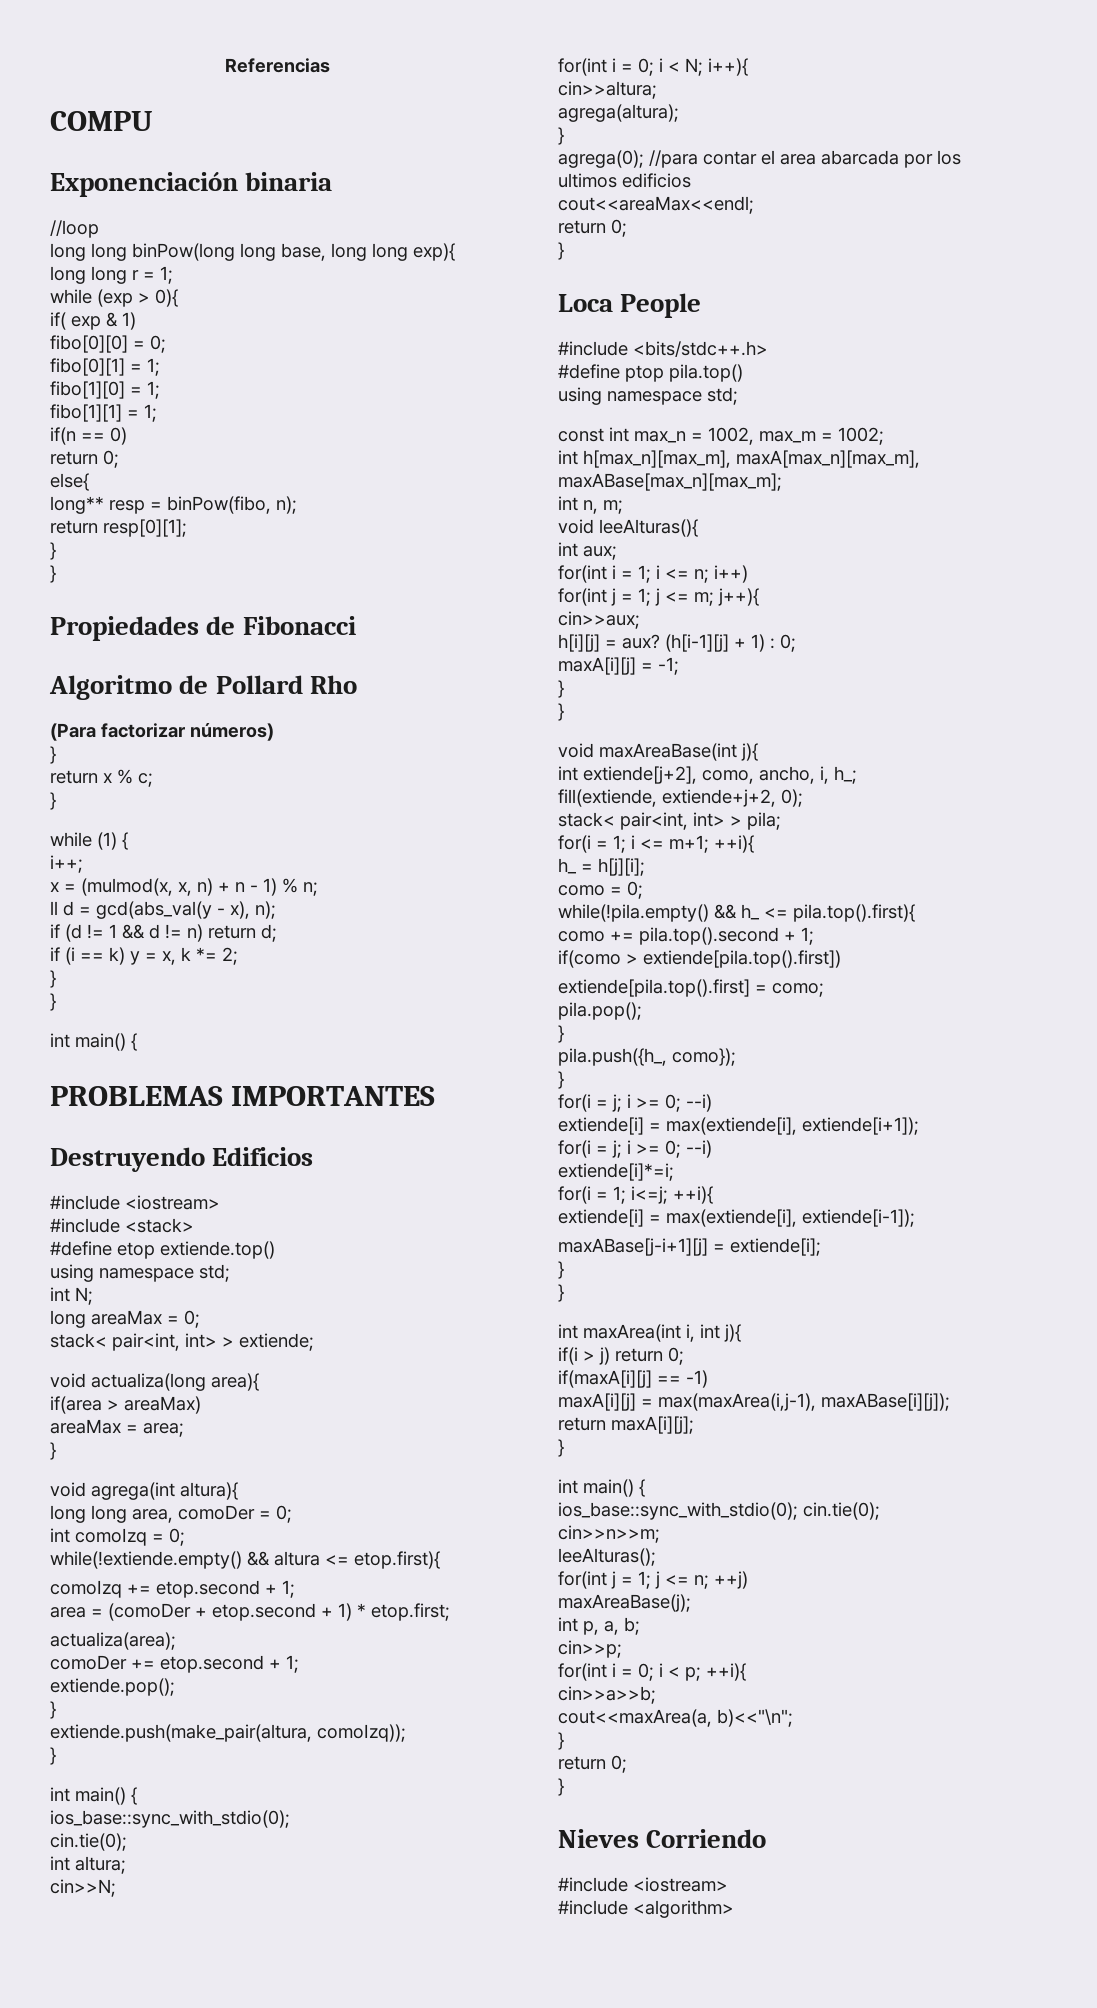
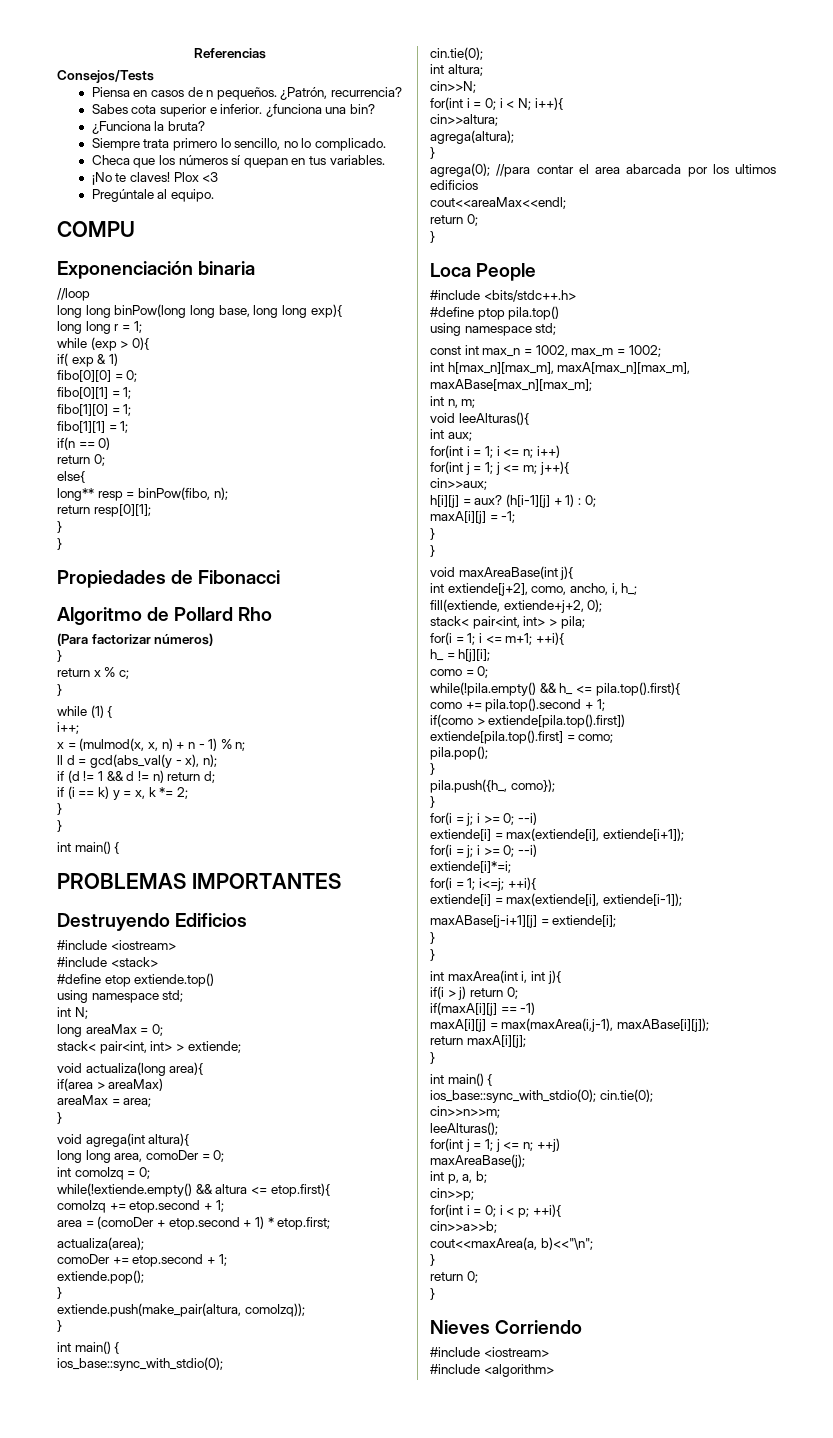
+ Consejos/Tests
+ Piensa en casos de n pequeños. ¿Patrón, recurrencia?
+ Sabes cota superior e inferior. ¿funciona una bin?
+ ¿Funciona la bruta?
+ Siempre trata primero lo sencillo, no lo complicado.
+ Checa que los números sí quepan en tus variables.
+ ¡No te claves! Plox <3
+ Pregúntale al equipo.

